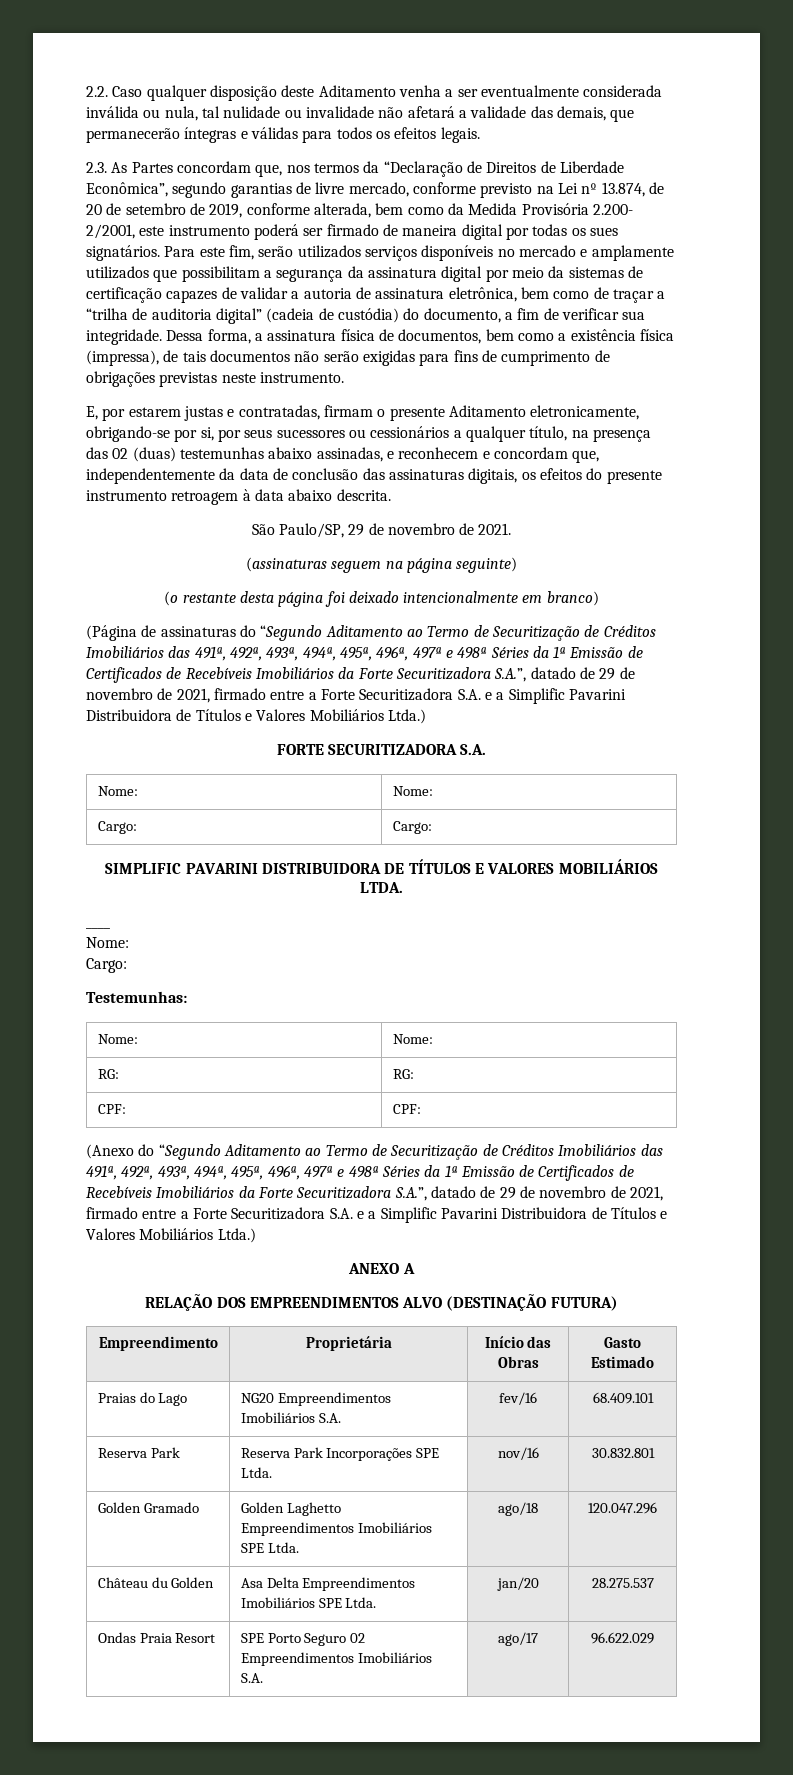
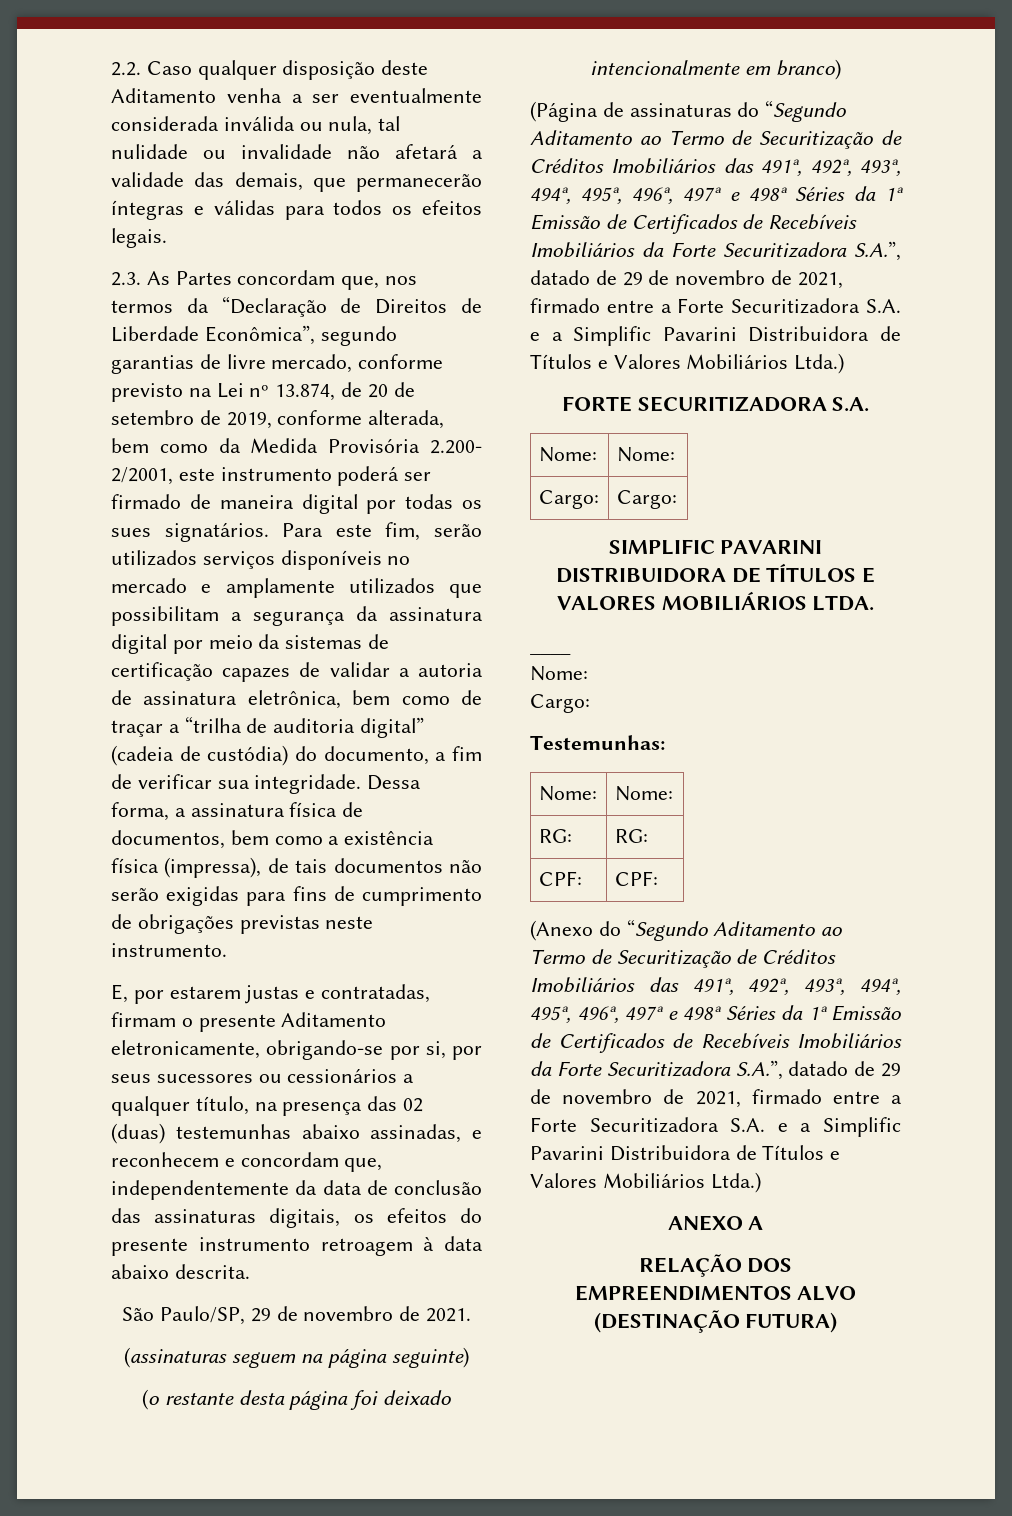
- Empreendimento | Proprietária | Início das Obras | Gasto Estimado
- Praias do Lago | NG20 Empreendimentos Imobiliários S.A. | fev/16 | 68.409.101
- Reserva Park | Reserva Park Incorporações SPE Ltda. | nov/16 | 30.832.801
- Golden Gramado | Golden Laghetto Empreendimentos Imobiliários SPE Ltda. | ago/18 | 120.047.296
- Château du Golden | Asa Delta Empreendimentos Imobiliários SPE Ltda. | jan/20 | 28.275.537
- Ondas Praia Resort | SPE Porto Seguro 02 Empreendimentos Imobiliários S.A. | ago/17 | 96.622.029

